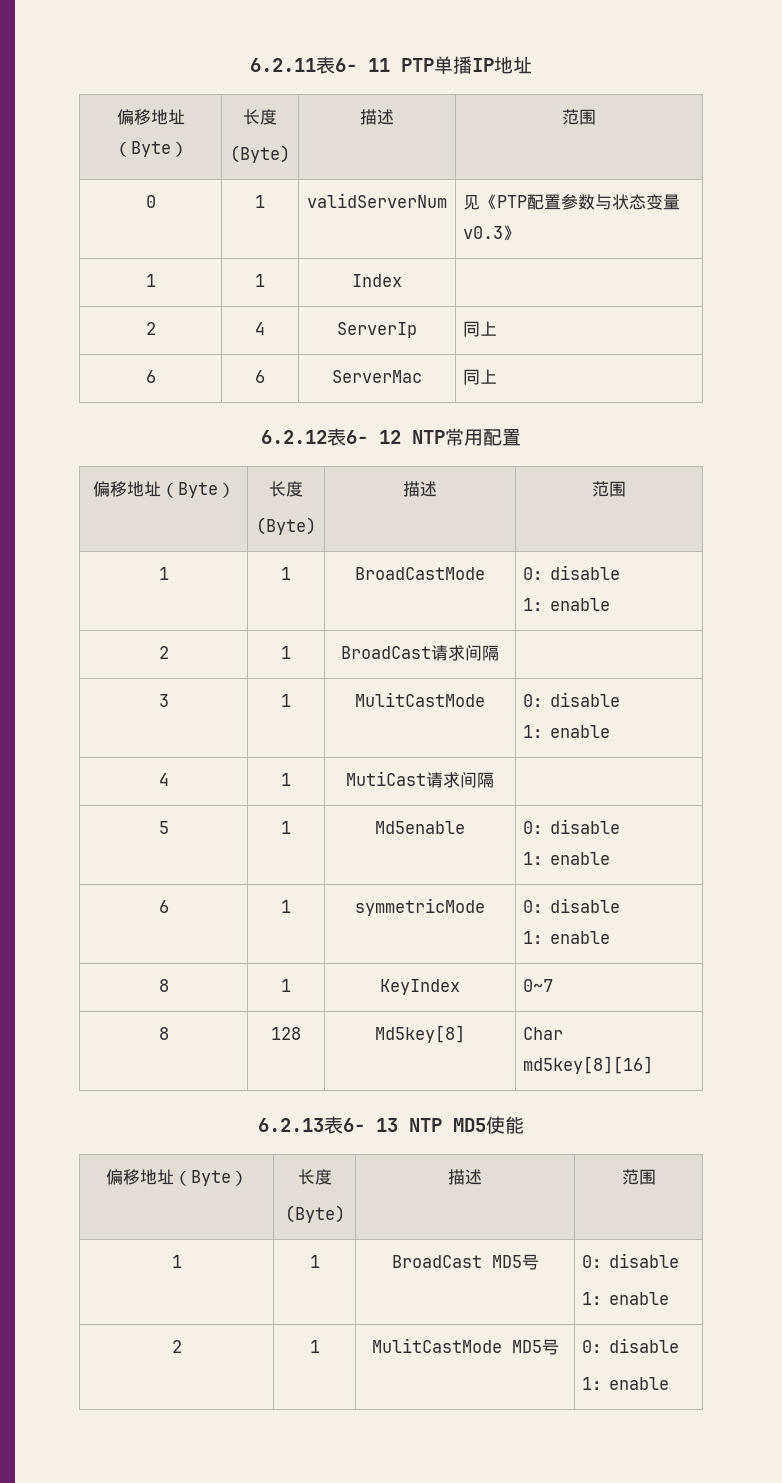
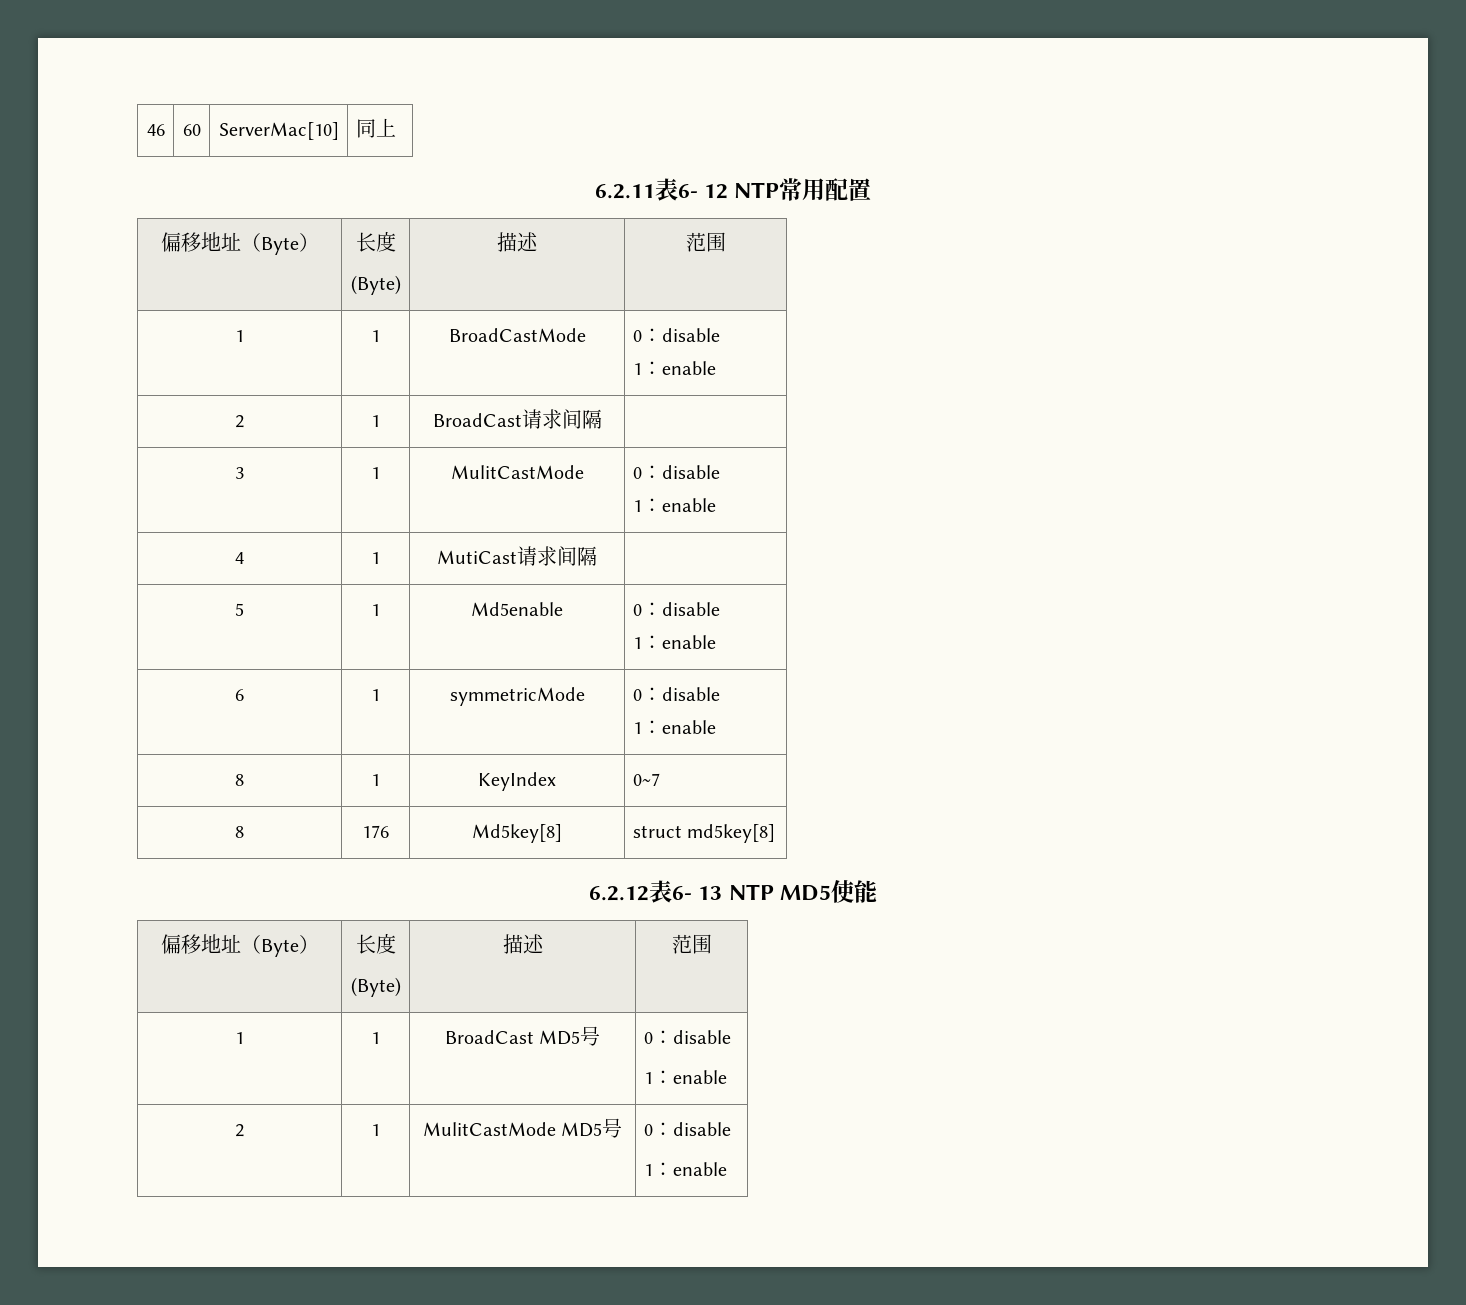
- 6.2.11表6- 11 PTP单播IP地址
- 偏移地址（Byte） | 长度
- (Byte) | 描述 | 范围
- 0 | 1 | validServerNum | 见《PTP配置参数与状态变量v0.3》
- 1 | 1 | Index |
- 2 | 4 | ServerIp | 同上
- 6 | 6 | ServerMac | 同上
- 6.2.12表6- 12 NTP常用配置
+ 46 | 60 | ServerMac[10] | 同上
+ 6.2.11表6- 12 NTP常用配置
- 8 | 128 | Md5key[8] | Char md5key[8][16]
- 6.2.13表6- 13 NTP MD5使能
+ 8 | 176 | Md5key[8] | struct md5key[8]
+ 6.2.12表6- 13 NTP MD5使能

